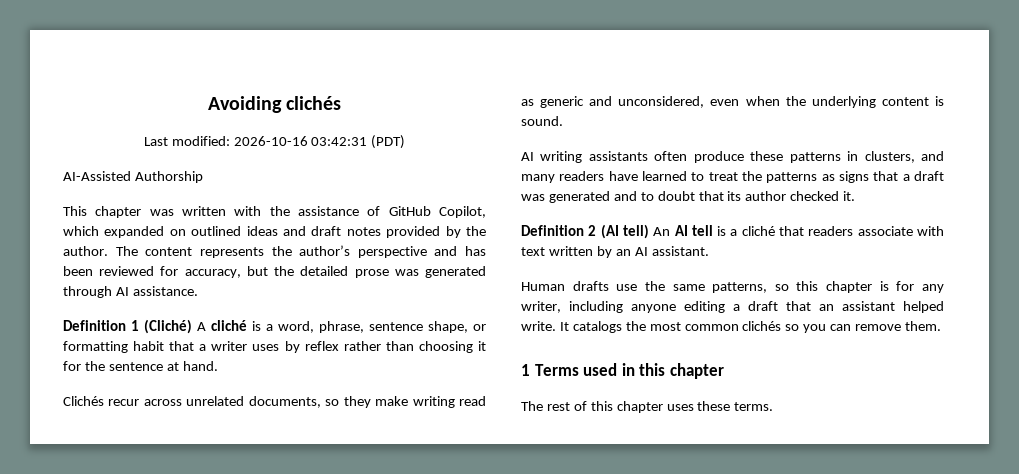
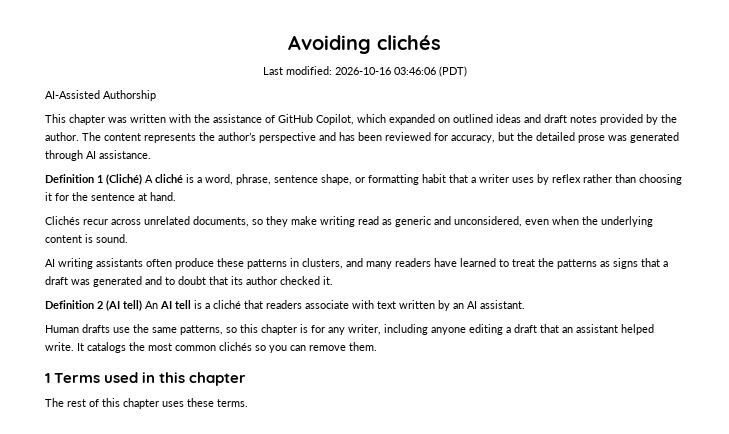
- Last modified: 2026-10-16 03:42:31 (PDT)
+ Last modified: 2026-10-16 03:46:06 (PDT)

